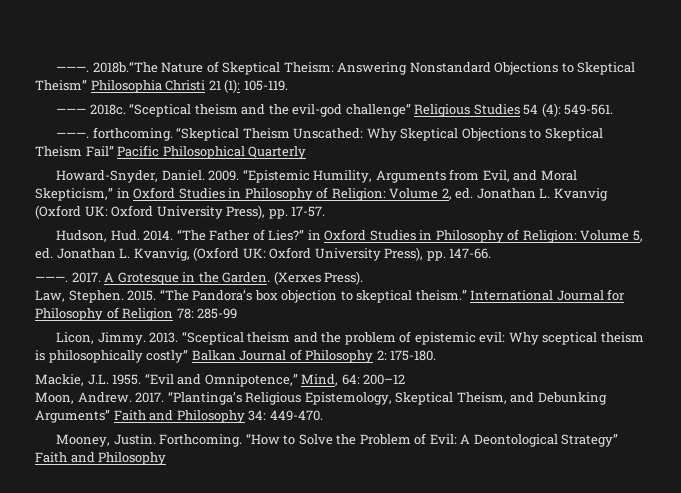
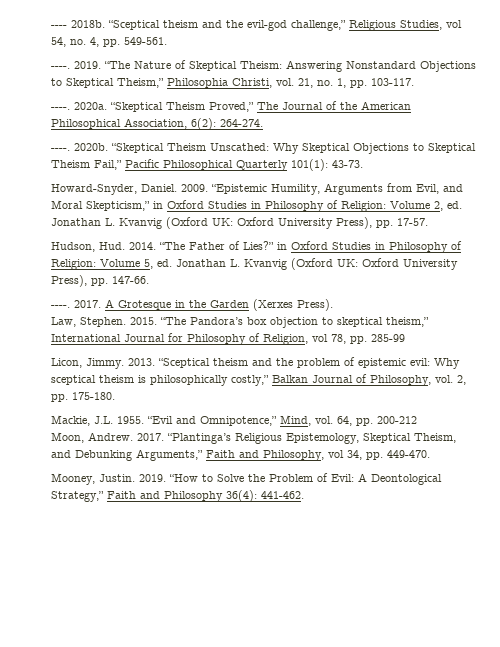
- ———. 2018b.“The Nature of Skeptical Theism: Answering Nonstandard Objections to Skeptical Theism” Philosophia Christi 21 (1): 105-119.
- ——— 2018c. “Sceptical theism and the evil-god challenge” Religious Studies 54 (4): 549-561.
- ———. forthcoming.
+ ---- 2018b. “Sceptical theism and the evil-god challenge,” Religious Studies, vol 54, no. 4, pp. 549-561.
+ ----. 2019. “The Nature of Skeptical Theism: Answering Nonstandard Objections to Skeptical Theism,” Philosophia Christi, vol. 21, no. 1, pp. 103-117.
+ ----. 2020a. “Skeptical Theism Proved,” The Journal of the American Philosophical Association, 6(2): 264-274.
+ ----. 2020b.
- “Skeptical Theism Unscathed: Why Skeptical Objections to Skeptical Theism Fail” Pacific Philosophical Quarterly
+ “Skeptical Theism Unscathed: Why Skeptical Objections to Skeptical Theism Fail,” Pacific Philosophical Quarterly 101(1): 43-73.
- “The Father of Lies?” in Oxford Studies in Philosophy of Religion: Volume 5, ed. Jonathan L. Kvanvig, (Oxford UK: Oxford University Press), pp. 147-66.
- ———.
+ “The Father of Lies?” in Oxford Studies in Philosophy of Religion: Volume 5, ed. Jonathan L. Kvanvig (Oxford UK: Oxford University Press), pp. 147-66.
+ ----.
- A Grotesque in the Garden. (Xerxes Press).
+ A Grotesque in the Garden (Xerxes Press).
- “The Pandora’s box objection to skeptical theism.” International Journal for Philosophy of Religion 78: 285-99
+ “The Pandora’s box objection to skeptical theism,” International Journal for Philosophy of Religion, vol 78, pp. 285-99
- “Sceptical theism and the problem of epistemic evil: Why sceptical theism is philosophically costly” Balkan Journal of Philosophy 2: 175-180.
+ “Sceptical theism and the problem of epistemic evil: Why sceptical theism is philosophically costly,” Balkan Journal of Philosophy, vol. 2, pp. 175-180.
- “Evil and Omnipotence,” Mind, 64: 200–12
+ “Evil and Omnipotence,” Mind, vol. 64, pp. 200-212
- “Plantinga’s Religious Epistemology, Skeptical Theism, and Debunking Arguments” Faith and Philosophy 34: 449-470.
+ “Plantinga’s Religious Epistemology, Skeptical Theism, and Debunking Arguments,” Faith and Philosophy, vol 34, pp. 449-470.
- Mooney, Justin. Forthcoming.
+ Mooney, Justin. 2019.
- “How to Solve the Problem of Evil: A Deontological Strategy” Faith and Philosophy
+ “How to Solve the Problem of Evil: A Deontological Strategy,” Faith and Philosophy 36(4): 441-462.

